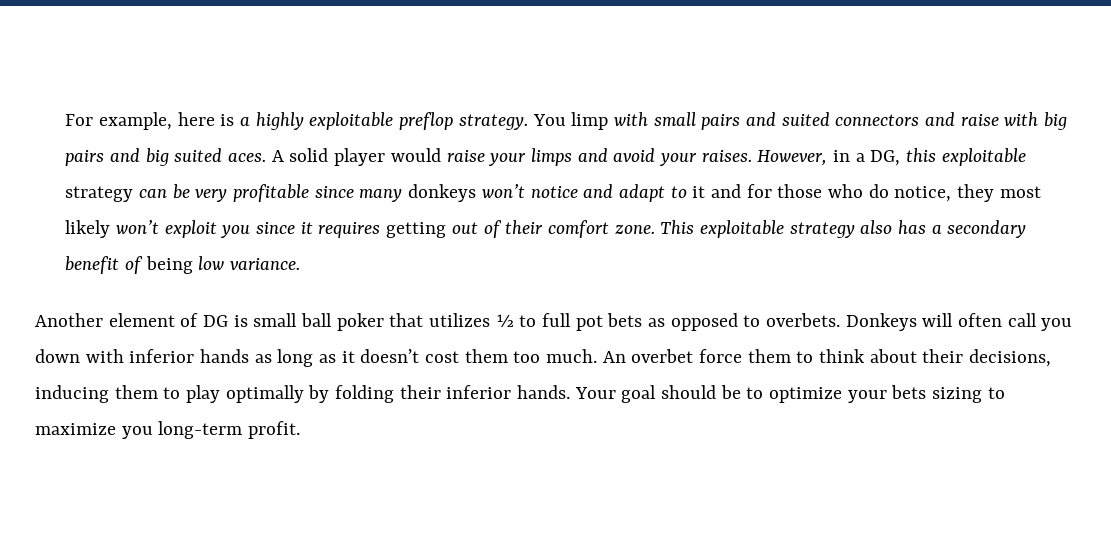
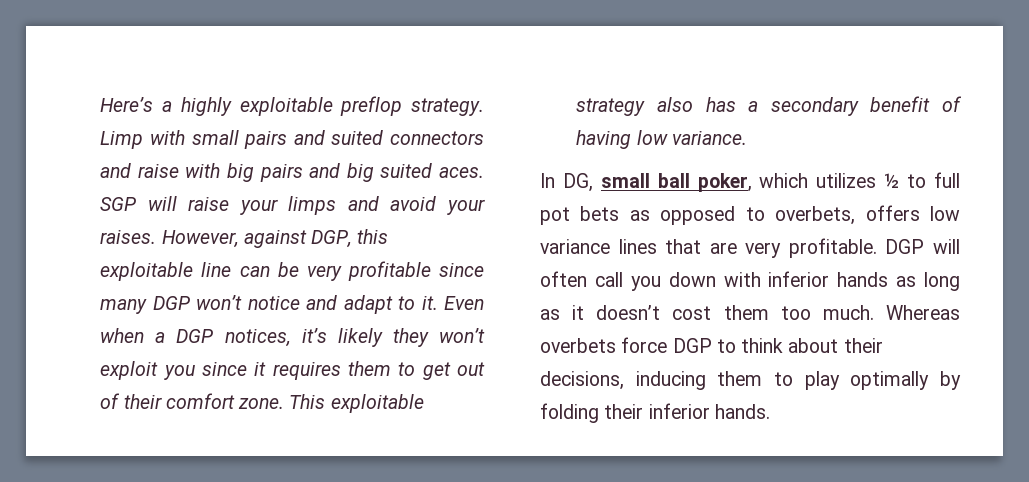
- For example, here is a highly exploitable preflop strategy.
+ Here’s a highly exploitable preflop strategy.
- You limp with small pairs and suited connectors and raise with big pairs and big suited aces.
+ Limp with small pairs and suited connectors and raise with big pairs and big suited aces.
- A solid player would raise your limps and avoid your raises.
+ SGP will raise your limps and avoid your raises.
- However, in a DG, this exploitable strategy can be very profitable since many donkeys won’t notice and adapt to it and for those who do notice, they most likely won’t exploit you since it requires getting out of their comfort zone.
+ However, against DGP, this exploitable line can be very profitable since many DGP won’t notice and adapt to it. Even when a DGP notices, it’s likely they won’t exploit you since it requires them to get out of their comfort zone.
- This exploitable strategy also has a secondary benefit of being low variance.
+ This exploitable strategy also has a secondary benefit of having low variance.
- Another element of DG is small ball poker that utilizes ½ to full pot bets as opposed to overbets. Donkeys will often call you down with inferior hands as long as it doesn’t cost them too much.
+ In DG, small ball poker, which utilizes ½ to full pot bets as opposed to overbets, offers low variance lines that are very profitable. DGP will often call you down with inferior hands as long as it doesn’t cost them too much.
- An overbet force them to think about their decisions, inducing them to play optimally by folding their inferior hands. Your goal should be to optimize your bets sizing to maximize you long-term profit.
+ Whereas overbets force DGP to think about their decisions, inducing them to play optimally by folding their inferior hands.

